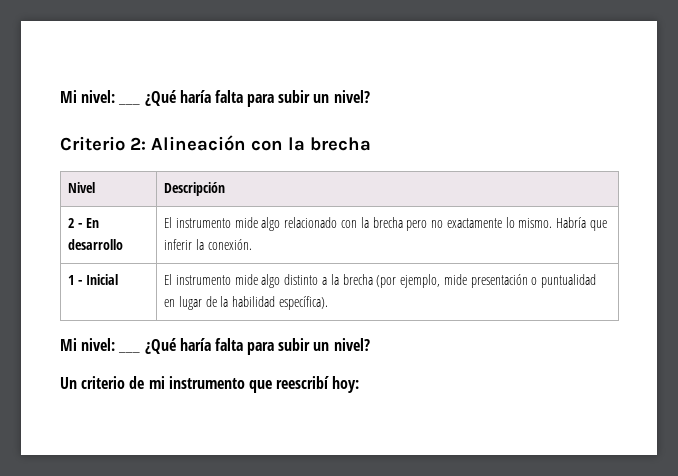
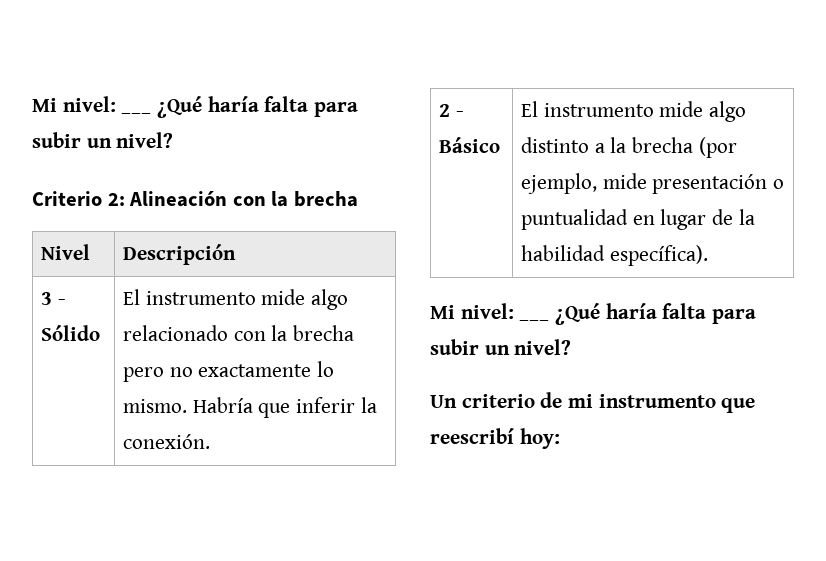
- 2 - En desarrollo | El instrumento mide algo relacionado con la brecha pero no exactamente lo mismo. Habría que inferir la conexión.
+ 3 - Sólido | El instrumento mide algo relacionado con la brecha pero no exactamente lo mismo. Habría que inferir la conexión.
- 1 - Inicial | El instrumento mide algo distinto a la brecha (por ejemplo, mide presentación o puntualidad en lugar de la habilidad específica).
+ 2 - Básico | El instrumento mide algo distinto a la brecha (por ejemplo, mide presentación o puntualidad en lugar de la habilidad específica).

